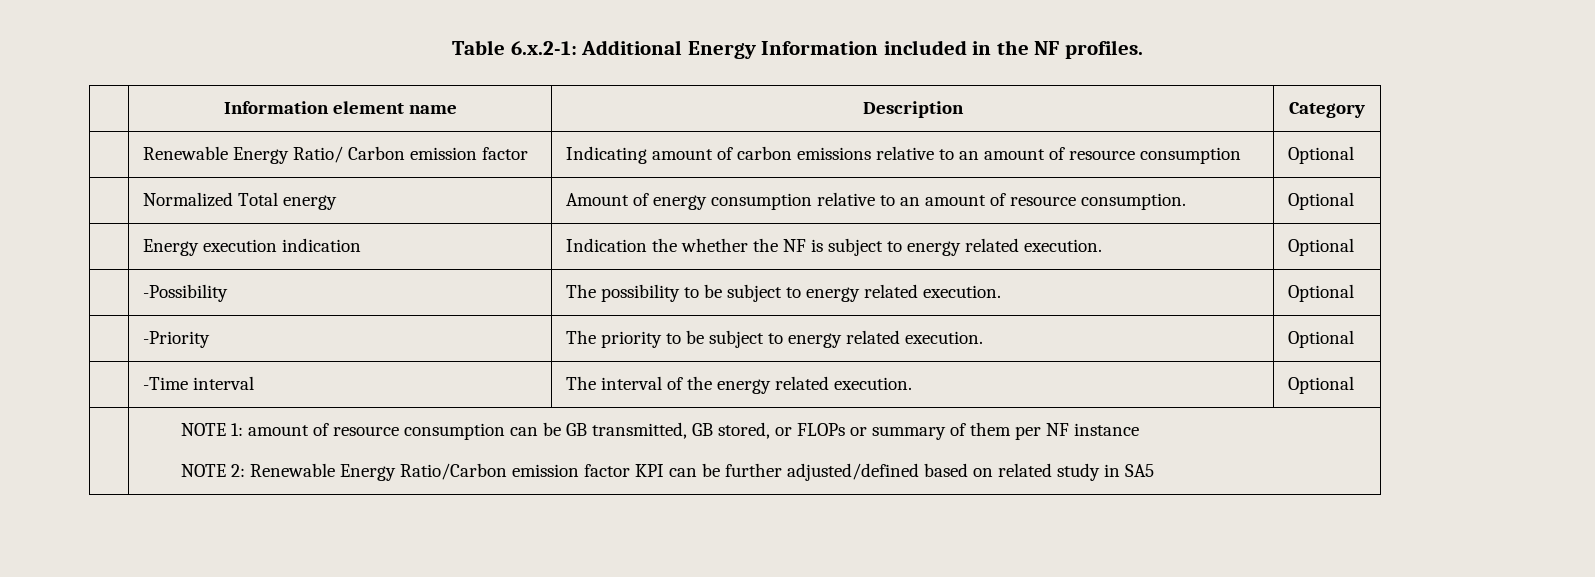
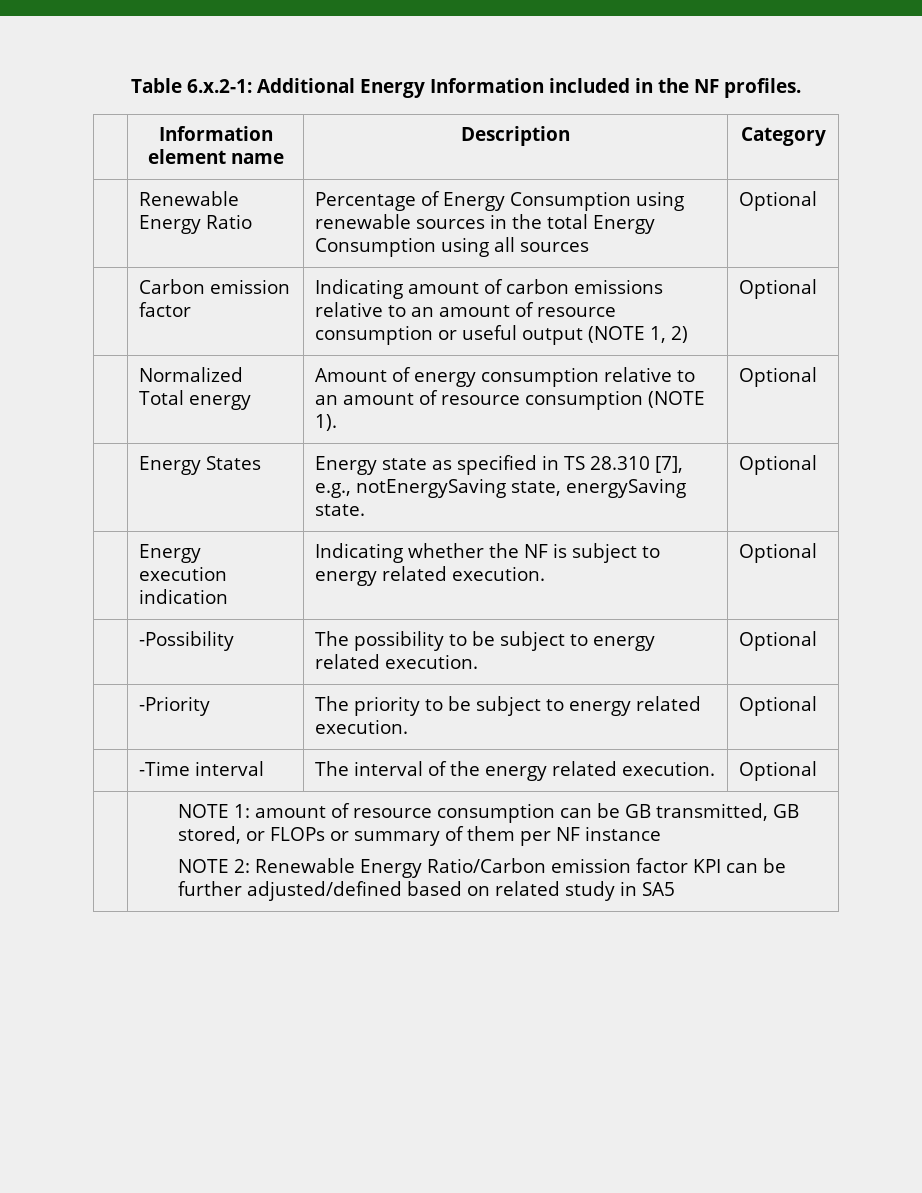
- | Renewable Energy Ratio/ Carbon emission factor | Indicating amount of carbon emissions relative to an amount of resource consumption | Optional
+ | Renewable Energy Ratio | Percentage of Energy Consumption using renewable sources in the total Energy Consumption using all sources | Optional
+ | Carbon emission factor | Indicating amount of carbon emissions relative to an amount of resource consumption or useful output (NOTE 1, 2) | Optional
- | Normalized Total energy | Amount of energy consumption relative to an amount of resource consumption. | Optional
+ | Normalized Total energy | Amount of energy consumption relative to an amount of resource consumption (NOTE 1). | Optional
+ | Energy States | Energy state as specified in TS 28.310 [7], e.g., notEnergySaving state, energySaving state. | Optional
- | Energy execution indication | Indication the whether the NF is subject to energy related execution. | Optional
+ | Energy execution indication | Indicating whether the NF is subject to energy related execution. | Optional

